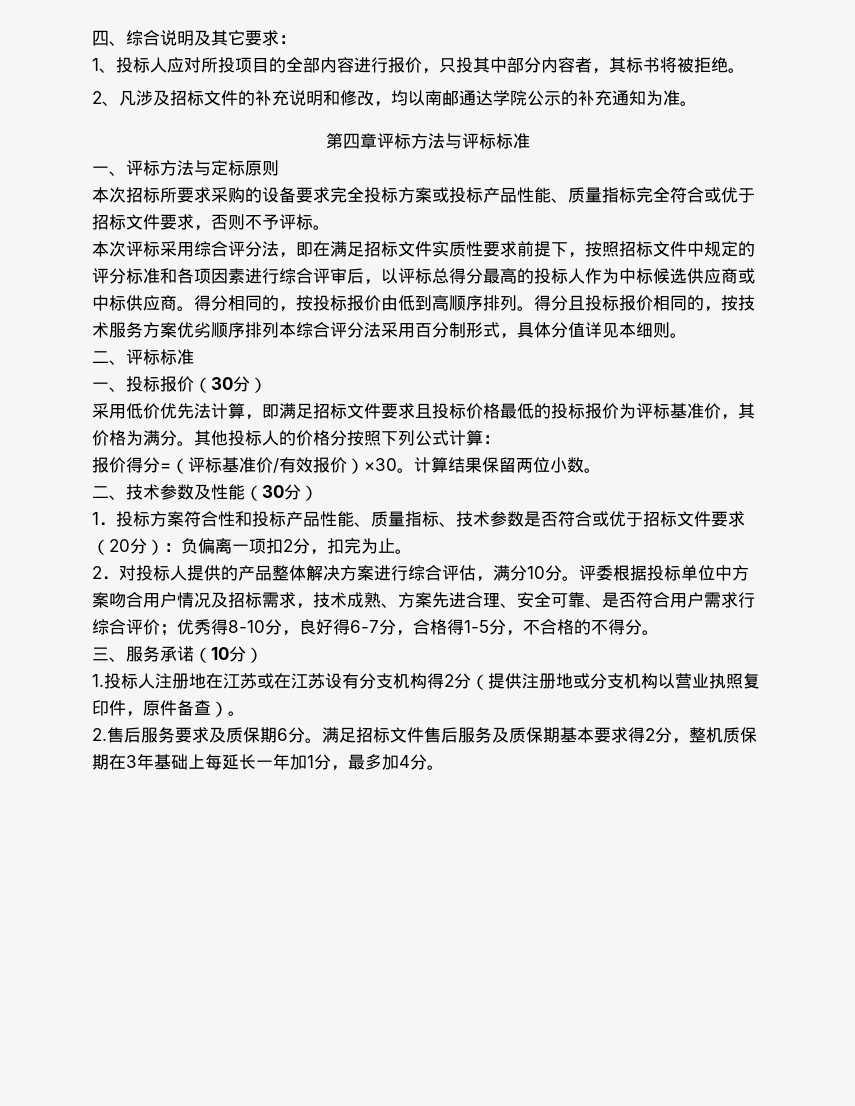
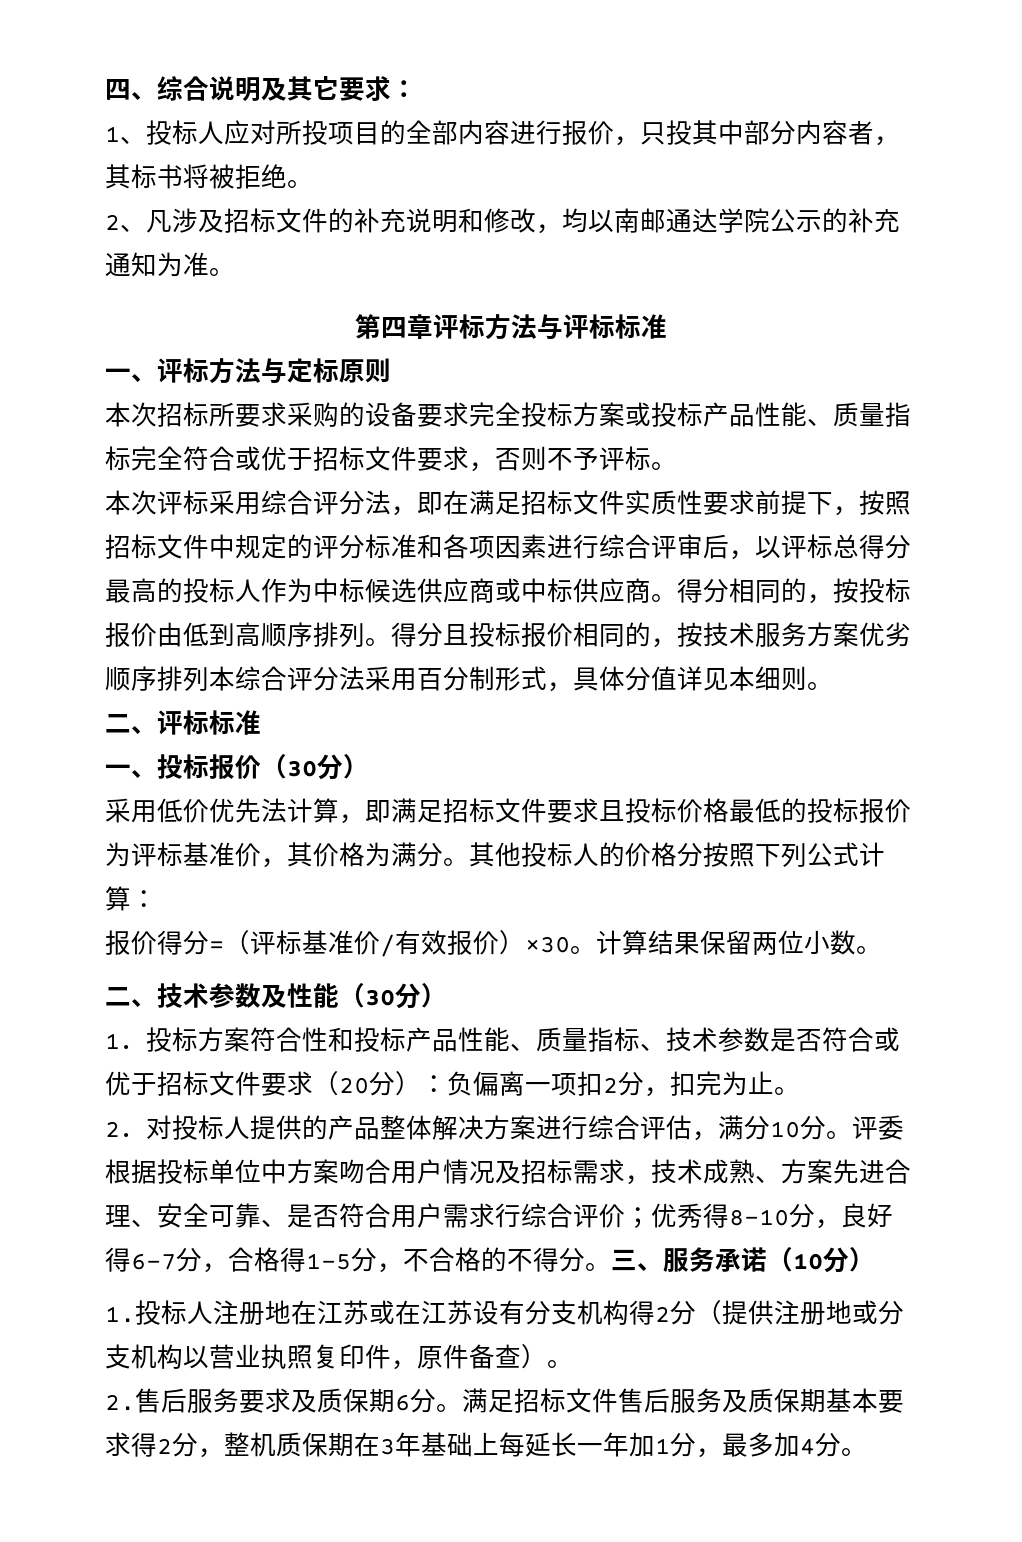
- 评委根据投标单位中方案吻合用户情况及招标需求，技术成熟、方案先进合理、安全可靠、是否符合用户需求行综合评价；优秀得8-10分，良好得6-7分，合格得1-5分，不合格的不得分。
- 三、服务承诺（10分）
+ 评委根据投标单位中方案吻合用户情况及招标需求，技术成熟、方案先进合理、安全可靠、是否符合用户需求行综合评价；优秀得8-10分，良好得6-7分，合格得1-5分，不合格的不得分。三、服务承诺（10分）

